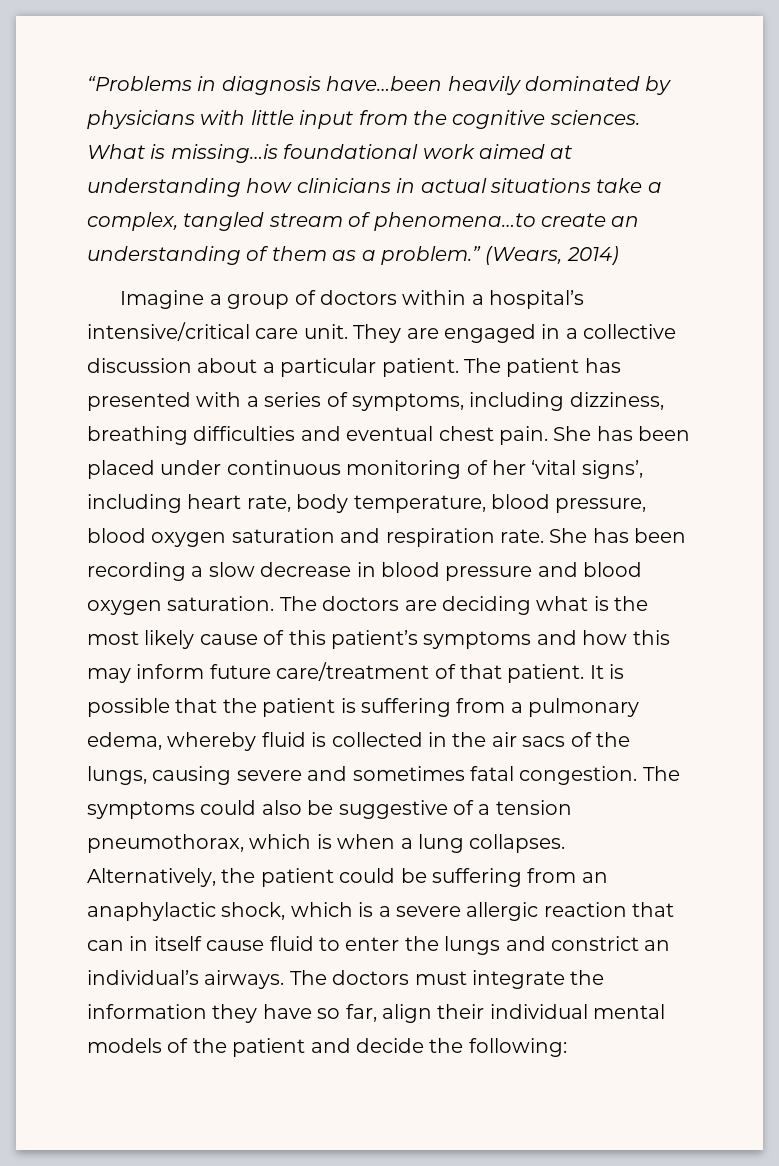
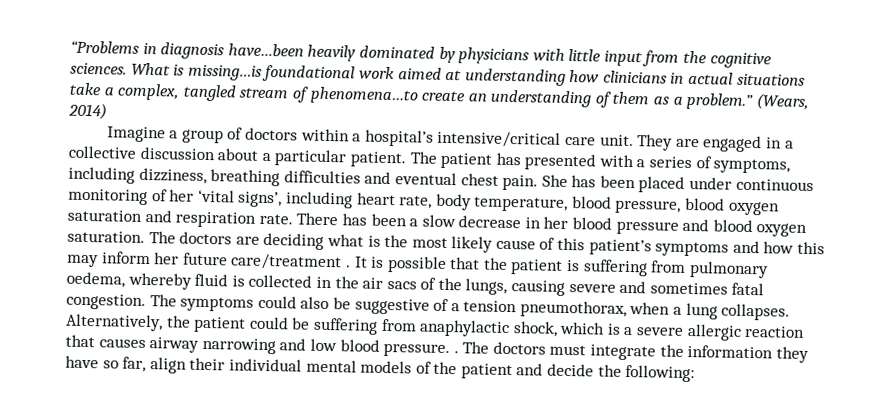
- She has been recording a slow decrease in blood pressure and blood oxygen saturation.
+ There has been a slow decrease in her blood pressure and blood oxygen saturation.
- The doctors are deciding what is the most likely cause of this patient’s symptoms and how this may inform future care/treatment of that patient.
+ The doctors are deciding what is the most likely cause of this patient’s symptoms and how this may inform her future care/treatment .
- It is possible that the patient is suffering from a pulmonary edema, whereby fluid is collected in the air sacs of the lungs, causing severe and sometimes fatal congestion.
+ It is possible that the patient is suffering from pulmonary oedema, whereby fluid is collected in the air sacs of the lungs, causing severe and sometimes fatal congestion.
- The symptoms could also be suggestive of a tension pneumothorax, which is when a lung collapses.
+ The symptoms could also be suggestive of a tension pneumothorax, when a lung collapses.
- Alternatively, the patient could be suffering from an anaphylactic shock, which is a severe allergic reaction that can in itself cause fluid to enter the lungs and constrict an individual’s airways.
+ Alternatively, the patient could be suffering from anaphylactic shock, which is a severe allergic reaction that causes airway narrowing and low blood pressure. .

